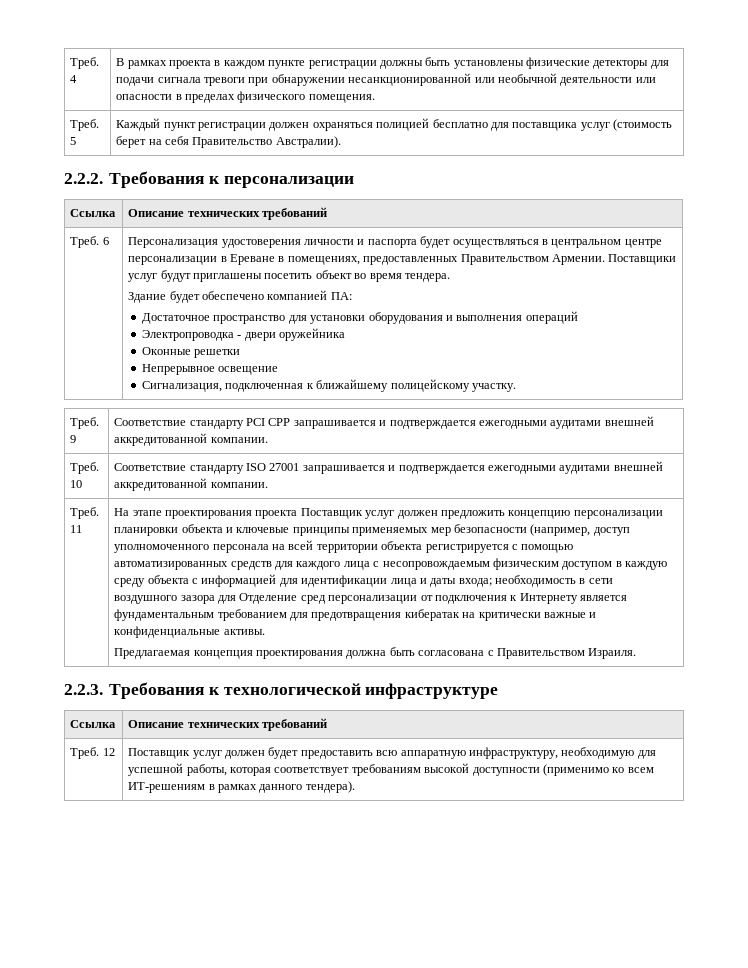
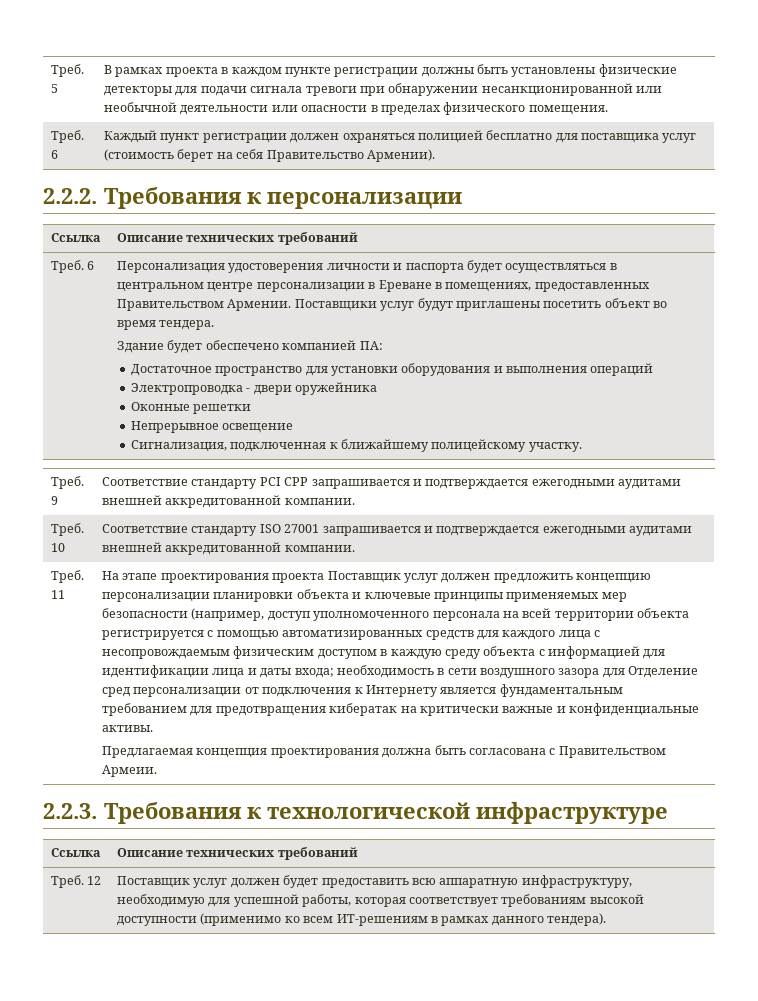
- Треб. 4 | В рамках проекта в каждом пункте регистрации должны быть установлены физические детекторы для подачи сигнала тревоги при обнаружении несанкционированной или необычной деятельности или опасности в пределах физического помещения.
+ Треб. 5 | В рамках проекта в каждом пункте регистрации должны быть установлены физические детекторы для подачи сигнала тревоги при обнаружении несанкционированной или необычной деятельности или опасности в пределах физического помещения.
- Треб. 5 | Каждый пункт регистрации должен охраняться полицией бесплатно для поставщика услуг (стоимость берет на себя Правительство Австралии).
+ Треб. 6 | Каждый пункт регистрации должен охраняться полицией бесплатно для поставщика услуг (стоимость берет на себя Правительство Армении).
- Предлагаемая концепция проектирования должна быть согласована с Правительством Израиля.
+ Предлагаемая концепция проектирования должна быть согласована с Правительством Армеии.

